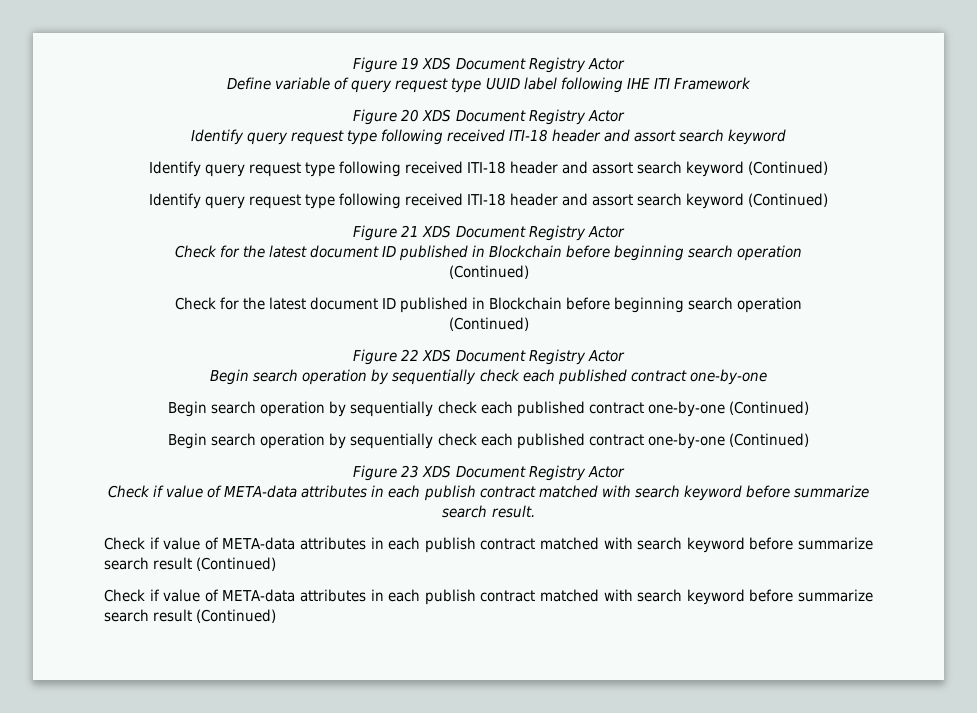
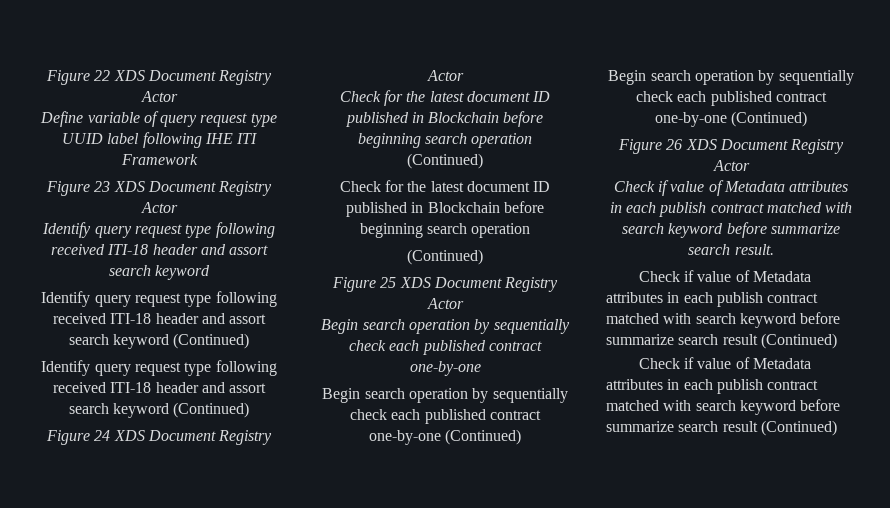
- Figure 19 XDS Document Registry Actor
+ Figure 22 XDS Document Registry Actor
- Figure 20 XDS Document Registry Actor
+ Figure 23 XDS Document Registry Actor
- Figure 21 XDS Document Registry Actor
+ Figure 24 XDS Document Registry Actor
- Figure 22 XDS Document Registry Actor
+ Figure 25 XDS Document Registry Actor
- Figure 23 XDS Document Registry Actor
+ Figure 26 XDS Document Registry Actor
- Check if value of META-data attributes in each publish contract matched with search keyword before summarize search result.
- Check if value of META-data attributes in each publish contract matched with search keyword before summarize search result (Continued)
- Check if value of META-data attributes in each publish contract matched with search keyword before summarize search result (Continued)
+ Check if value of Metadata attributes in each publish contract matched with search keyword before summarize search result.
+ Check if value of Metadata attributes in each publish contract matched with search keyword before summarize search result (Continued)
+ Check if value of Metadata attributes in each publish contract matched with search keyword before summarize search result (Continued)

